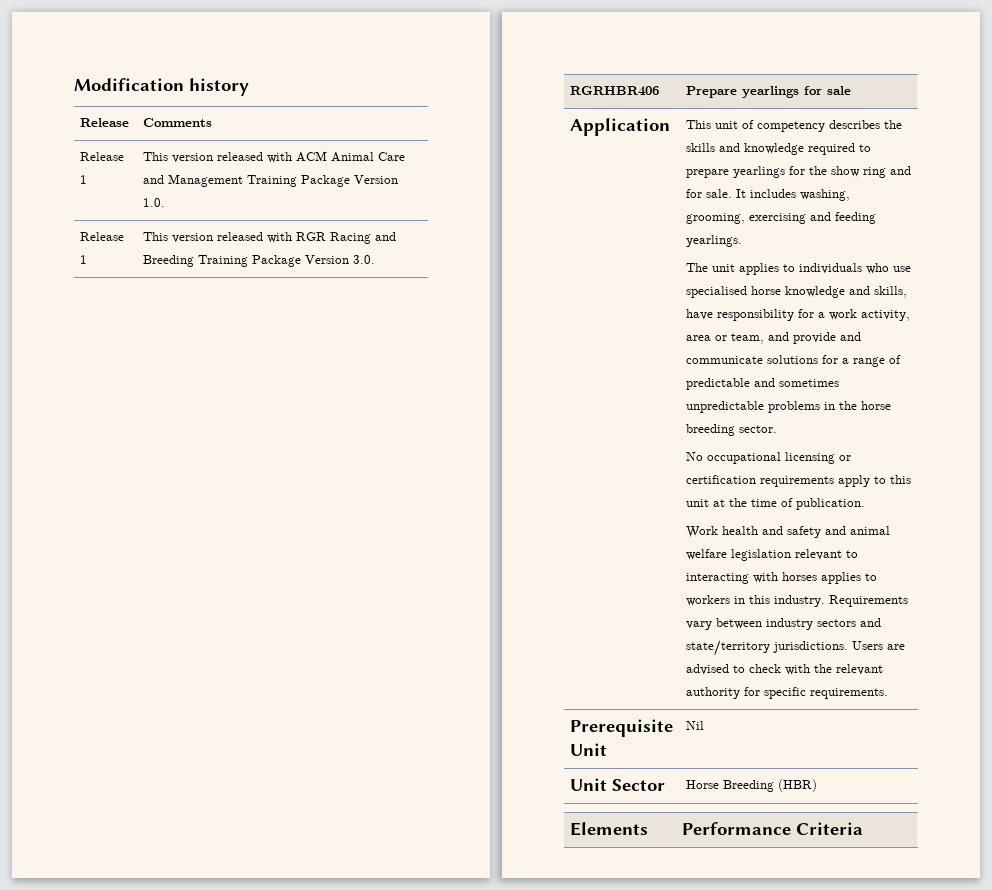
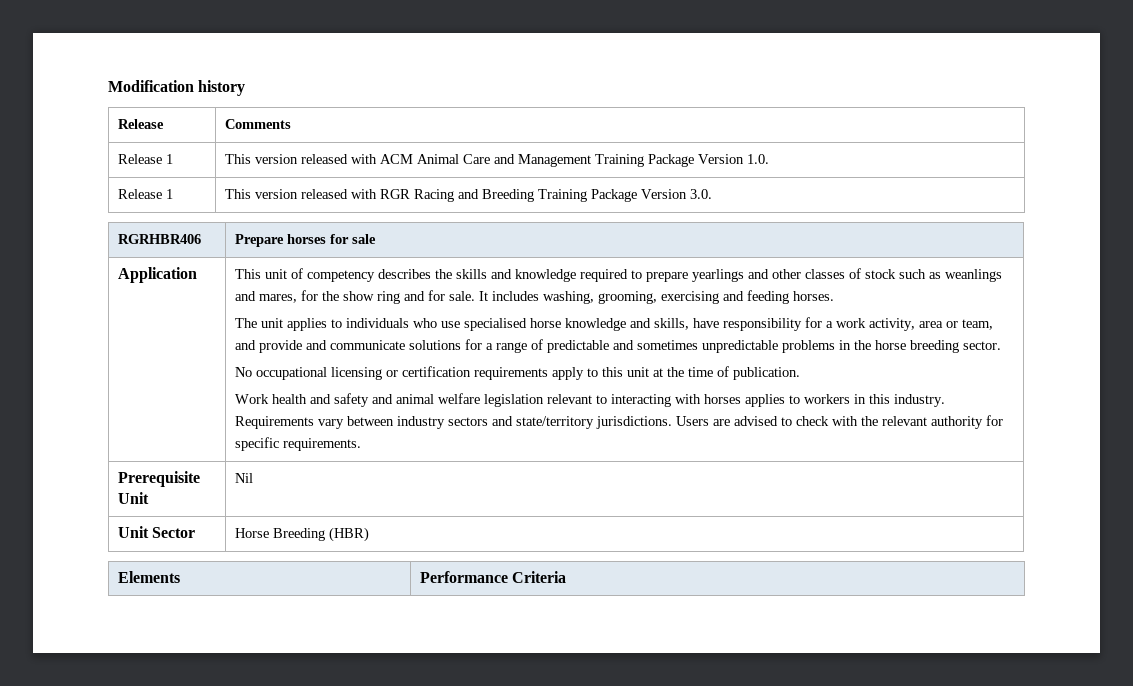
- RGRHBR406 | Prepare yearlings for sale
+ RGRHBR406 | Prepare horses for sale
- This unit of competency describes the skills and knowledge required to prepare yearlings for the show ring and for sale.
+ This unit of competency describes the skills and knowledge required to prepare yearlings and other classes of stock such as weanlings and mares, for the show ring and for sale.
- It includes washing, grooming, exercising and feeding yearlings.
+ It includes washing, grooming, exercising and feeding horses.

